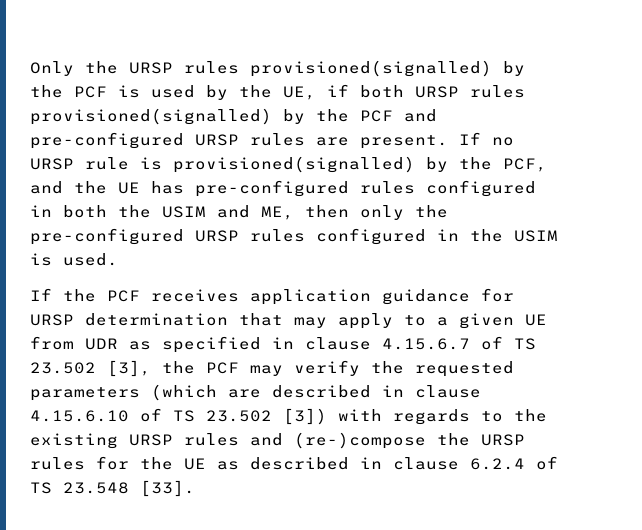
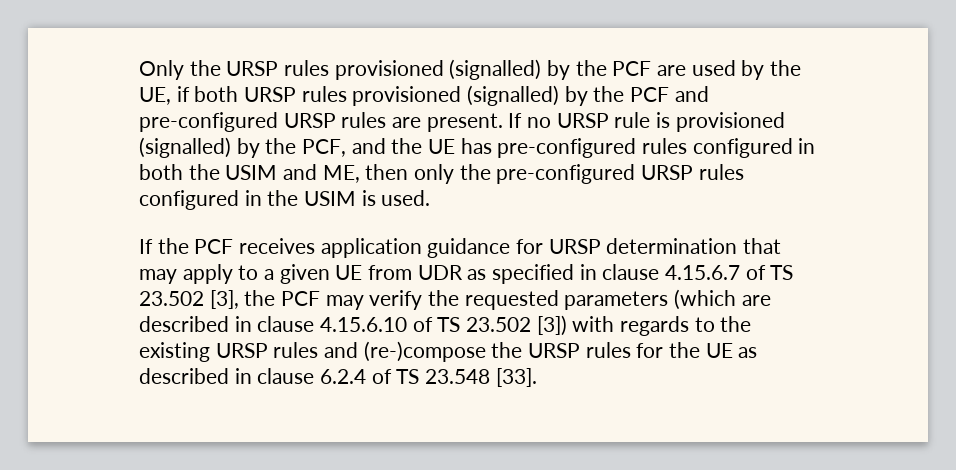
- Only the URSP rules provisioned(signalled) by the PCF is used by the UE, if both URSP rules provisioned(signalled) by the PCF and pre-configured URSP rules are present.
+ Only the URSP rules provisioned (signalled) by the PCF are used by the UE, if both URSP rules provisioned (signalled) by the PCF and pre-configured URSP rules are present.
- If no URSP rule is provisioned(signalled) by the PCF, and the UE has pre-configured rules configured in both the USIM and ME, then only the pre-configured URSP rules configured in the USIM is used.
+ If no URSP rule is provisioned (signalled) by the PCF, and the UE has pre-configured rules configured in both the USIM and ME, then only the pre-configured URSP rules configured in the USIM is used.

